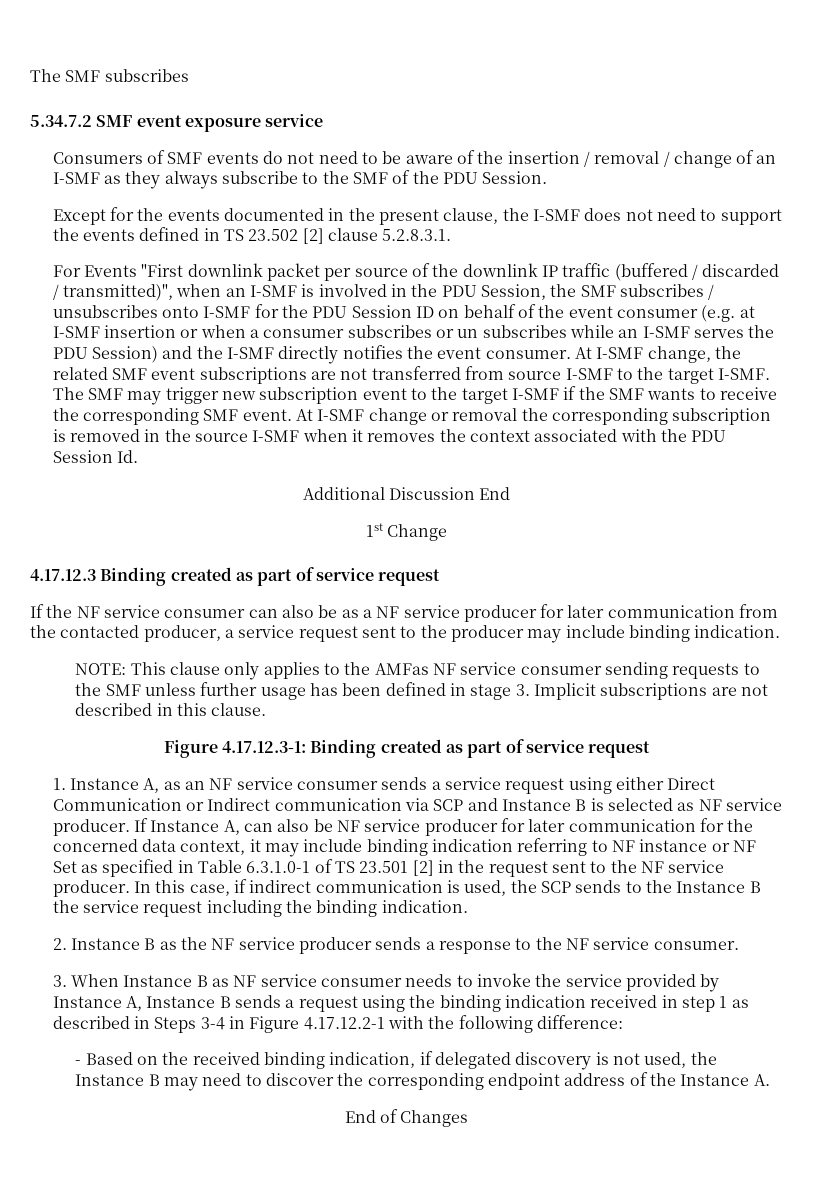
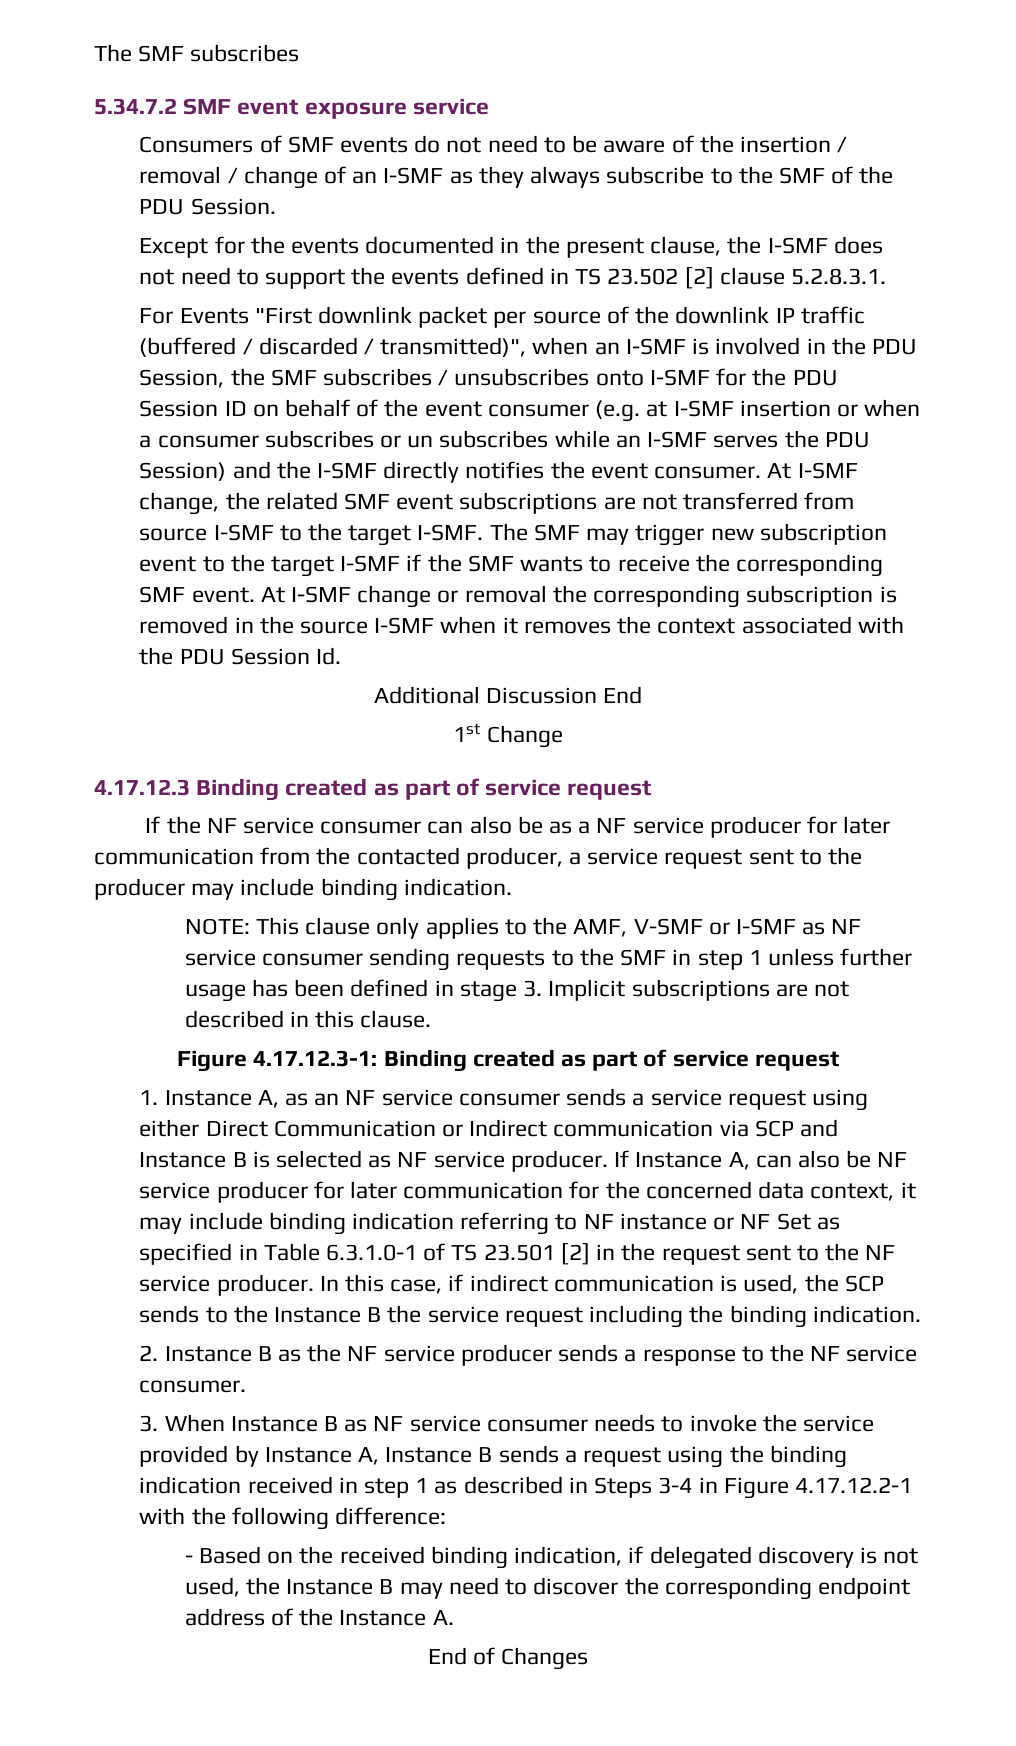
- NOTE: This clause only applies to the AMFas NF service consumer sending requests to the SMF unless further usage has been defined in stage 3. Implicit subscriptions are not described in this clause.
+ NOTE: This clause only applies to the AMF, V-SMF or I-SMF as NF service consumer sending requests to the SMF in step 1 unless further usage has been defined in stage 3. Implicit subscriptions are not described in this clause.

